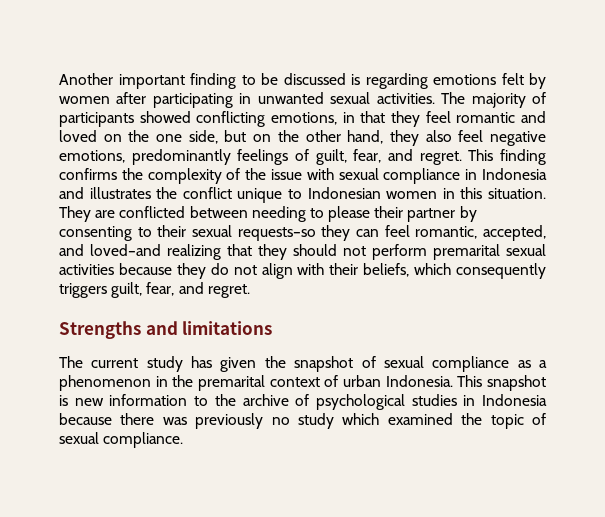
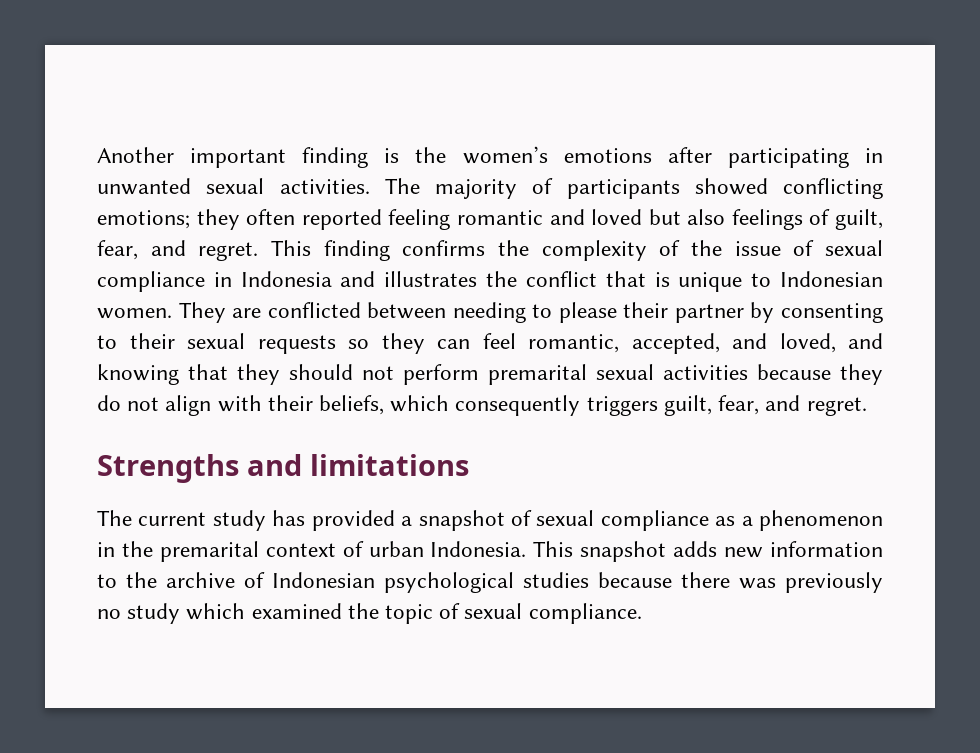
- Another important finding to be discussed is regarding emotions felt by women after participating in unwanted sexual activities.
+ Another important finding is the women’s emotions after participating in unwanted sexual activities.
- The majority of participants showed conflicting emotions, in that they feel romantic and loved on the one side, but on the other hand, they also feel negative emotions, predominantly feelings of guilt, fear, and regret.
+ The majority of participants showed conflicting emotions; they often reported feeling romantic and loved but also feelings of guilt, fear, and regret.
- This finding confirms the complexity of the issue with sexual compliance in Indonesia and illustrates the conflict unique to Indonesian women in this situation.
+ This finding confirms the complexity of the issue of sexual compliance in Indonesia and illustrates the conflict that is unique to Indonesian women.
- They are conflicted between needing to please their partner by consenting to their sexual requests–so they can feel romantic, accepted, and loved–and realizing that they should not perform premarital sexual activities because they do not align with their beliefs, which consequently triggers guilt, fear, and regret.
+ They are conflicted between needing to please their partner by consenting to their sexual requests so they can feel romantic, accepted, and loved, and knowing that they should not perform premarital sexual activities because they do not align with their beliefs, which consequently triggers guilt, fear, and regret.
- The current study has given the snapshot of sexual compliance as a phenomenon in the premarital context of urban Indonesia.
+ The current study has provided a snapshot of sexual compliance as a phenomenon in the premarital context of urban Indonesia.
- This snapshot is new information to the archive of psychological studies in Indonesia because there was previously no study which examined the topic of sexual compliance.
+ This snapshot adds new information to the archive of Indonesian psychological studies because there was previously no study which examined the topic of sexual compliance.

